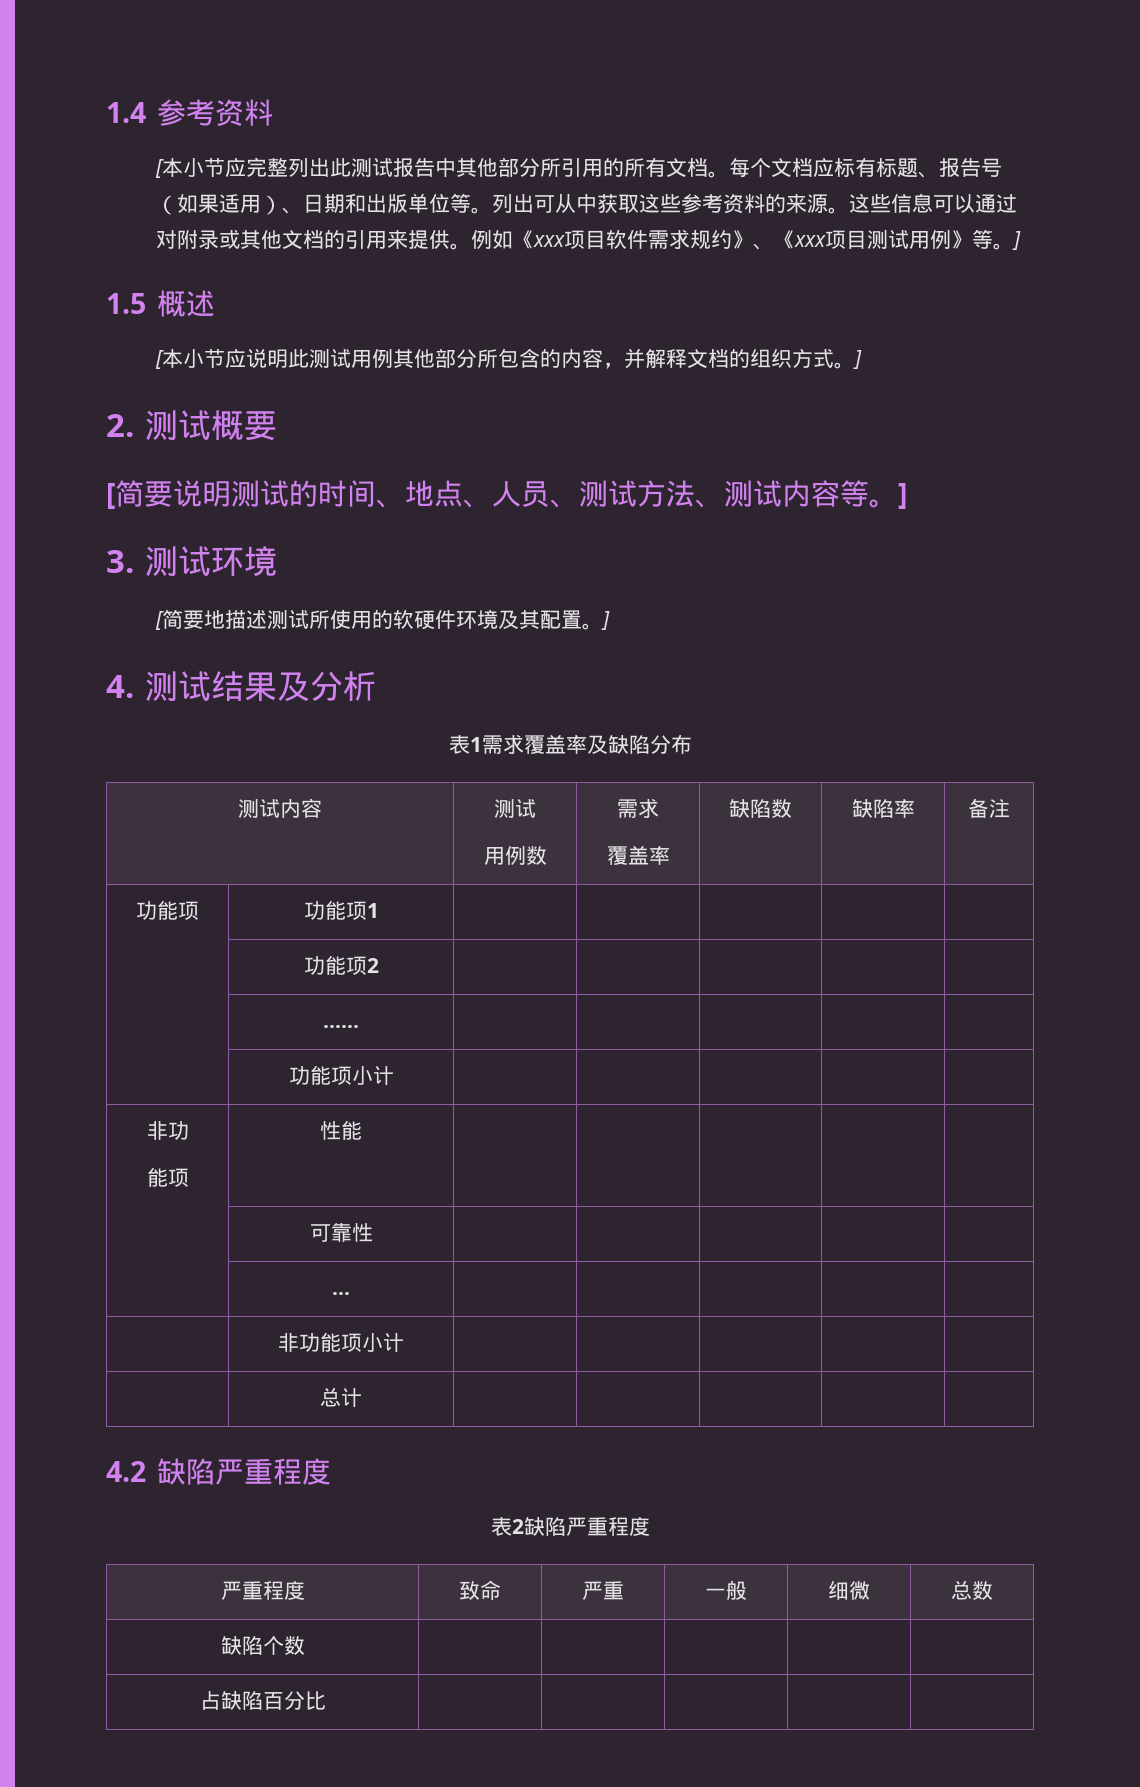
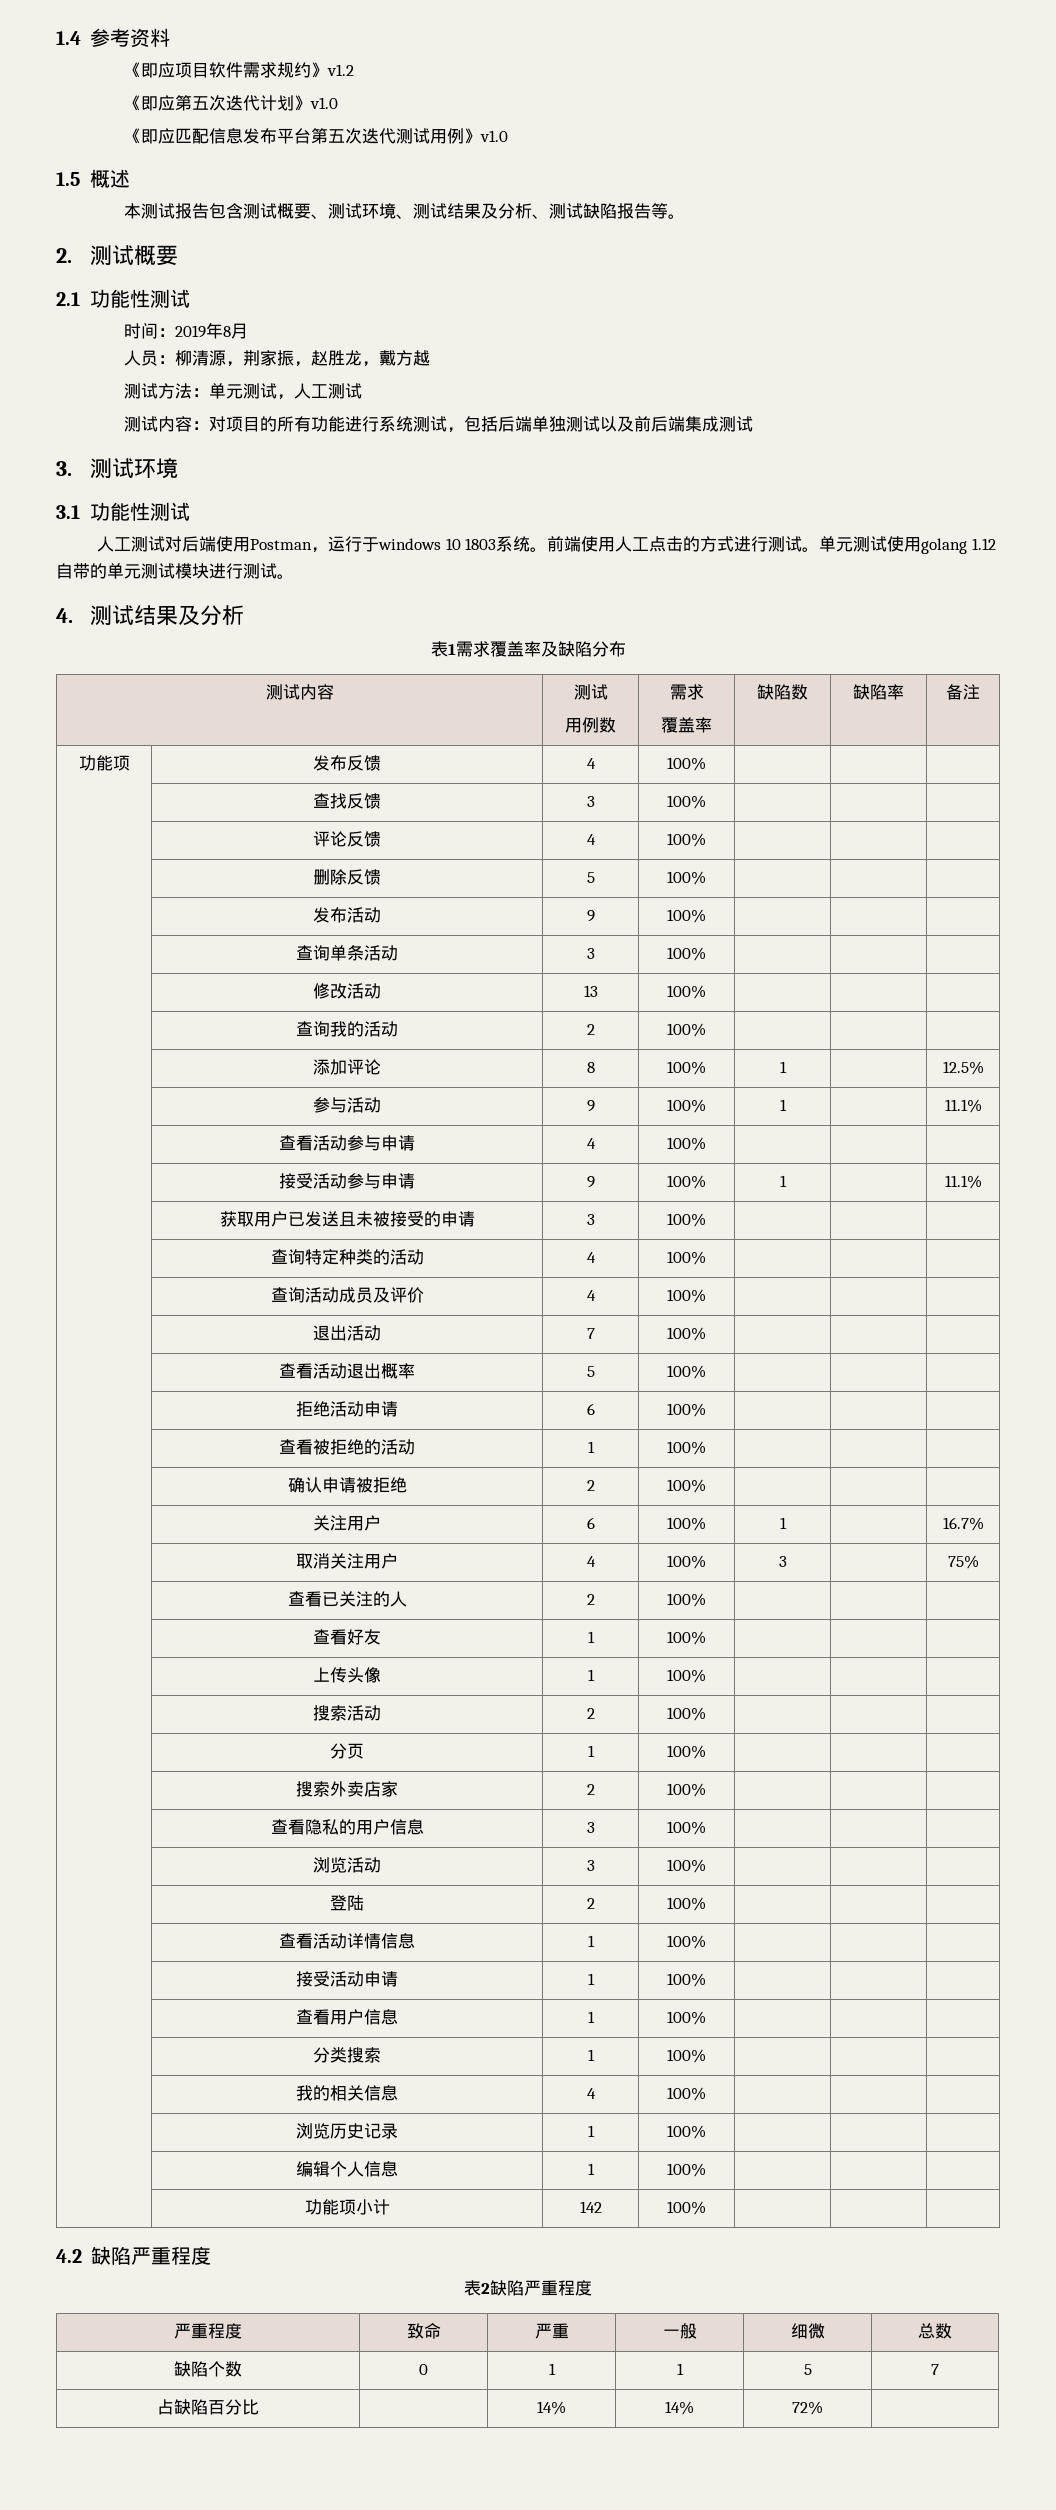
- [本小节应完整列出此测试报告中其他部分所引用的所有文档。每个文档应标有标题、报告号（如果适用）、日期和出版单位等。列出可从中获取这些参考资料的来源。这些信息可以通过对附录或其他文档的引用来提供。例如《xxx项目软件需求规约》、《xxx项目测试用例》等。]
+ 《即应项目软件需求规约》v1.2
+ 《即应第五次迭代计划》v1.0
+ 《即应匹配信息发布平台第五次迭代测试用例》v1.0
- [本小节应说明此测试用例其他部分所包含的内容，并解释文档的组织方式。]
+ 本测试报告包含测试概要、测试环境、测试结果及分析、测试缺陷报告等。
- [简要说明测试的时间、地点、人员、测试方法、测试内容等。]
+ 2.1功能性测试
+ 时间：2019年8月
+ 人员：柳清源，荆家振，赵胜龙，戴方越
+ 测试方法：单元测试，人工测试
+ 测试内容：对项目的所有功能进行系统测试，包括后端单独测试以及前后端集成测试
  3.测试环境
- [简要地描述测试所使用的软硬件环境及其配置。]
+ 3.1功能性测试
+ 人工测试对后端使用Postman，运行于windows 10 1803系统。前端使用人工点击的方式进行测试。单元测试使用golang 1.12自带的单元测试模块进行测试。
- 功能项 | 功能项1 | | | | |
- | 功能项2 | | | | |
- | …… | | | | |
- | 功能项小计 | | | | |
- 非功
- 能项 | 性能 | | | | |
- | 可靠性 | | | | |
- | … | | | | |
- | 非功能项小计 | | | | |
- | 总计 | | | | |
+ 功能项 | 发布反馈 | 4 | 100% | | |
+ | 查找反馈 | 3 | 100% | | |
+ | 评论反馈 | 4 | 100% | | |
+ | 删除反馈 | 5 | 100% | | |
+ | 发布活动 | 9 | 100% | | |
+ | 查询单条活动 | 3 | 100% | | |
+ | 修改活动 | 13 | 100% | | |
+ | 查询我的活动 | 2 | 100% | | |
+ | 添加评论 | 8 | 100% | 1 | | 12.5%
+ | 参与活动 | 9 | 100% | 1 | | 11.1%
+ | 查看活动参与申请 | 4 | 100% | | |
+ | 接受活动参与申请 | 9 | 100% | 1 | | 11.1%
+ | 获取用户已发送且未被接受的申请 | 3 | 100% | | |
+ | 查询特定种类的活动 | 4 | 100% | | |
+ | 查询活动成员及评价 | 4 | 100% | | |
+ | 退出活动 | 7 | 100% | | |
+ | 查看活动退出概率 | 5 | 100% | | |
+ | 拒绝活动申请 | 6 | 100% | | |
+ | 查看被拒绝的活动 | 1 | 100% | | |
+ | 确认申请被拒绝 | 2 | 100% | | |
+ | 关注用户 | 6 | 100% | 1 | | 16.7%
+ | 取消关注用户 | 4 | 100% | 3 | | 75%
+ | 查看已关注的人 | 2 | 100% | | |
+ | 查看好友 | 1 | 100% | | |
+ | 上传头像 | 1 | 100% | | |
+ | 搜索活动 | 2 | 100% | | |
+ | 分页 | 1 | 100% | | |
+ | 搜索外卖店家 | 2 | 100% | | |
+ | 查看隐私的用户信息 | 3 | 100% | | |
+ | 浏览活动 | 3 | 100% | | |
+ | 登陆 | 2 | 100% | | |
+ | 查看活动详情信息 | 1 | 100% | | |
+ | 接受活动申请 | 1 | 100% | | |
+ | 查看用户信息 | 1 | 100% | | |
+ | 分类搜索 | 1 | 100% | | |
+ | 我的相关信息 | 4 | 100% | | |
+ | 浏览历史记录 | 1 | 100% | | |
+ | 编辑个人信息 | 1 | 100% | | |
+ | 功能项小计 | 142 | 100% | | |
- 缺陷个数 | | | | |
+ 缺陷个数 | 0 | 1 | 1 | 5 | 7
- 占缺陷百分比 | | | | |
+ 占缺陷百分比 | | 14% | 14% | 72% |

